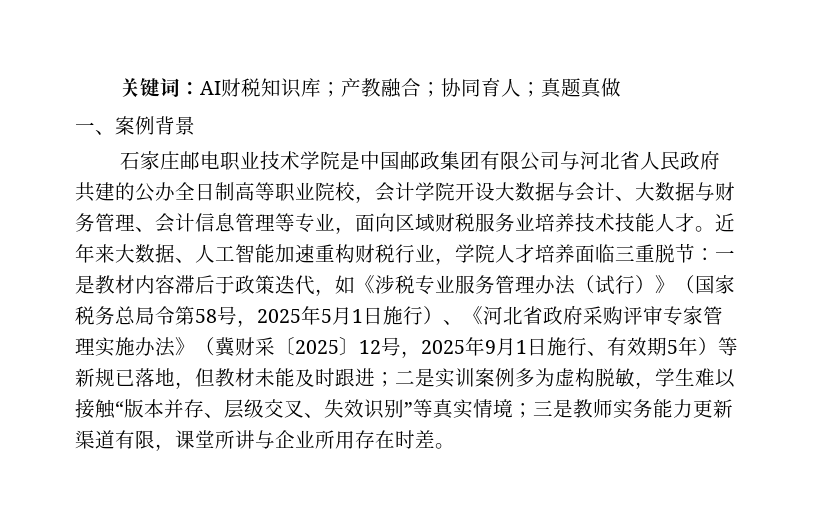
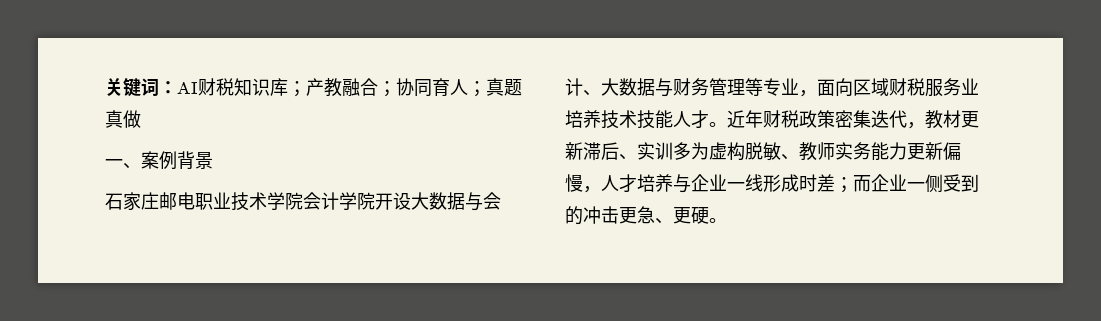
- 石家庄邮电职业技术学院是中国邮政集团有限公司与河北省人民政府共建的公办全日制高等职业院校，会计学院开设大数据与会计、大数据与财务管理、会计信息管理等专业，面向区域财税服务业培养技术技能人才。
+ 石家庄邮电职业技术学院会计学院开设大数据与会计、大数据与财务管理等专业，面向区域财税服务业培养技术技能人才。
- 近年来大数据、人工智能加速重构财税行业，学院人才培养面临三重脱节：一是教材内容滞后于政策迭代，如《涉税专业服务管理办法（试行）》（国家税务总局令第58号，2025年5月1日施行）、《河北省政府采购评审专家管理实施办法》（冀财采〔2025〕12号，2025年9月1日施行、有效期5年）等新规已落地，但教材未能及时跟进；二是实训案例多为虚构脱敏，学生难以接触“版本并存、层级交叉、失效识别”等真实情境；三是教师实务能力更新渠道有限，课堂所讲与企业所用存在时差。
+ 近年财税政策密集迭代，教材更新滞后、实训多为虚构脱敏、教师实务能力更新偏慢，人才培养与企业一线形成时差；而企业一侧受到的冲击更急、更硬。

